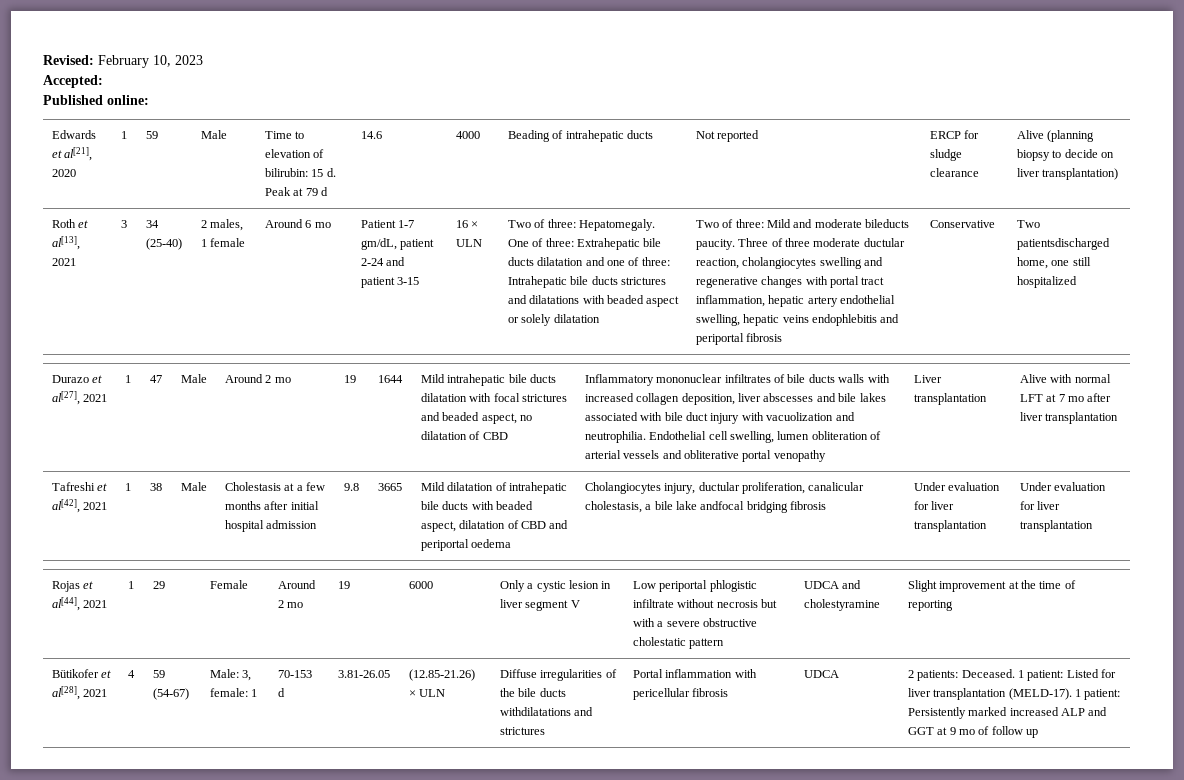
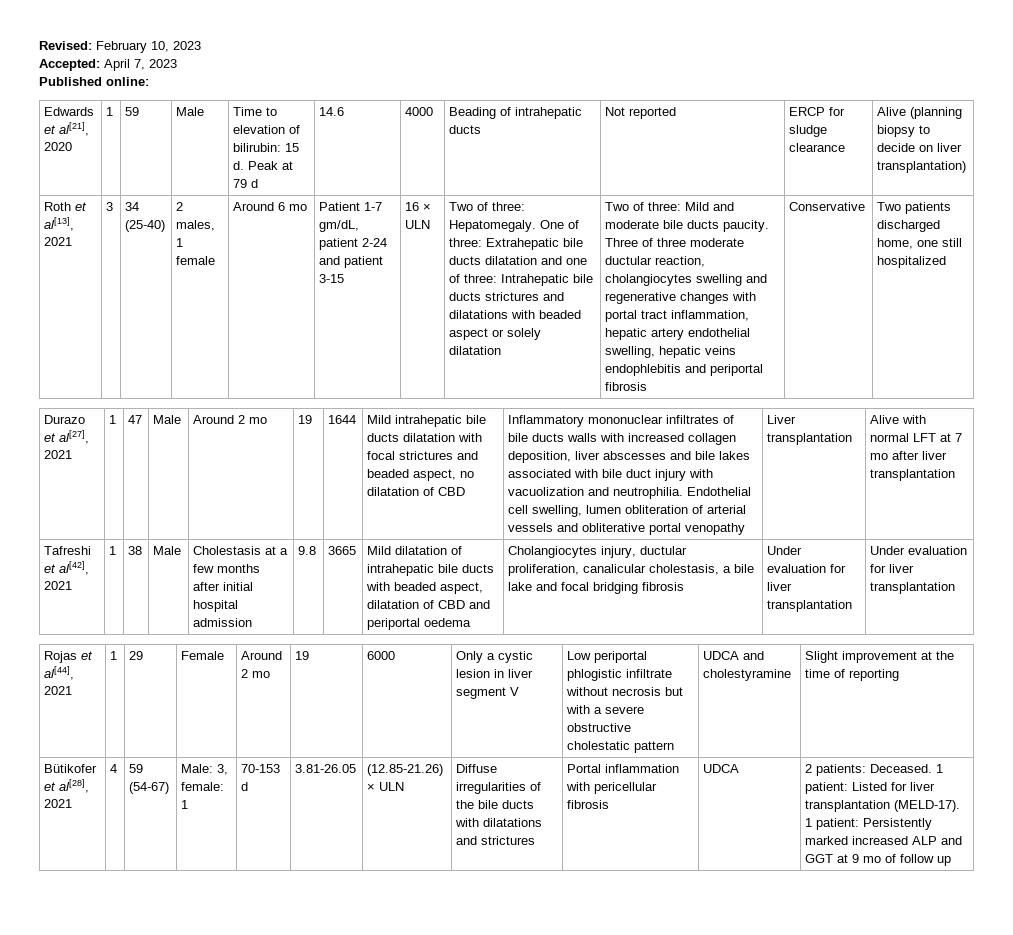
- Accepted:
+ Accepted: April 7, 2023
- Two of three: Mild and moderate bileducts paucity.
+ Two of three: Mild and moderate bile ducts paucity.
- Two patientsdischarged home, one still hospitalized
+ Two patients discharged home, one still hospitalized
- Cholangiocytes injury, ductular proliferation, canalicular cholestasis, a bile lake andfocal bridging fibrosis
+ Cholangiocytes injury, ductular proliferation, canalicular cholestasis, a bile lake and focal bridging fibrosis
- Diffuse irregularities of the bile ducts withdilatations and strictures
+ Diffuse irregularities of the bile ducts with dilatations and strictures

